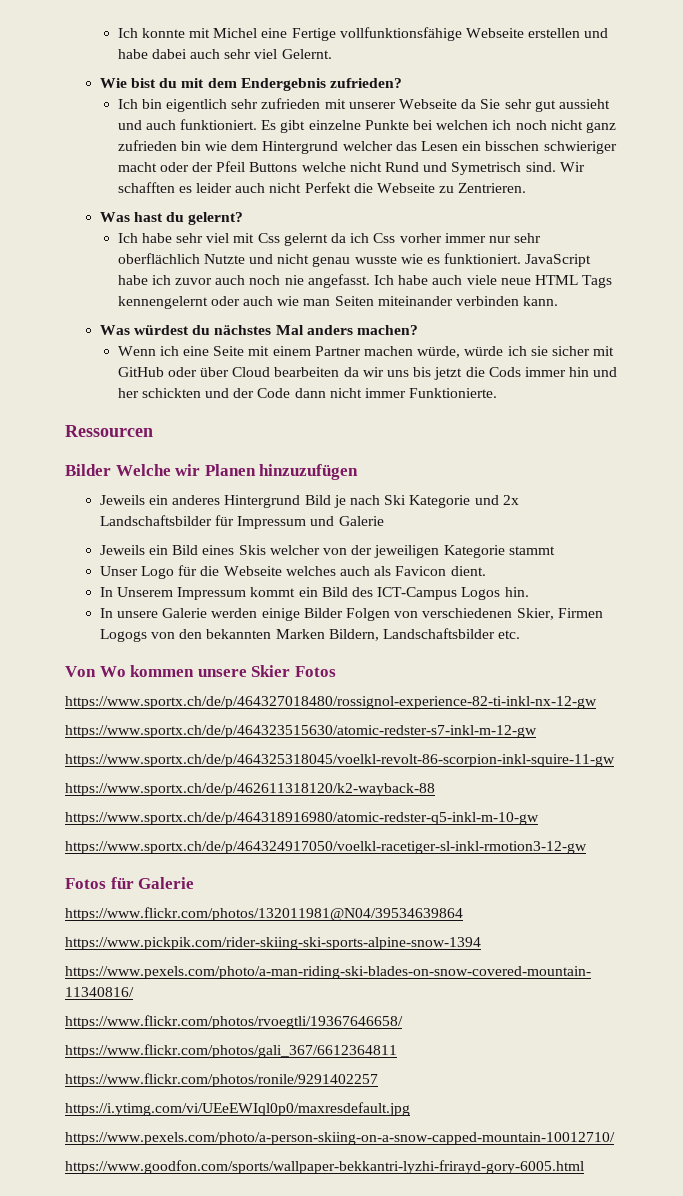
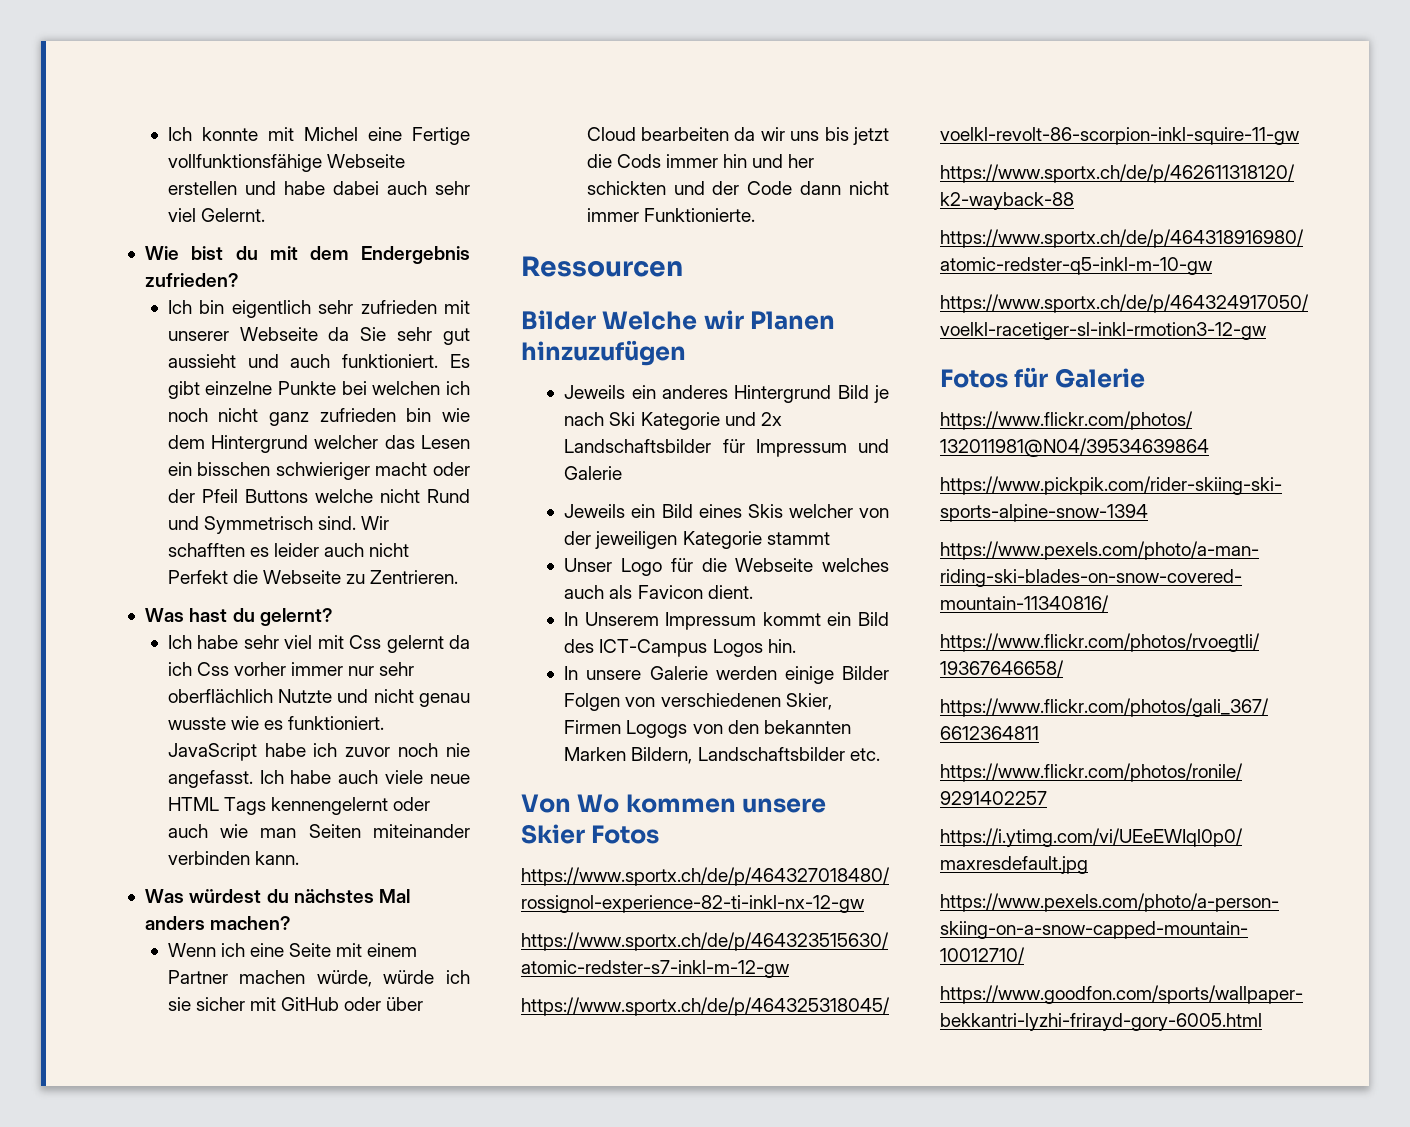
- Es gibt einzelne Punkte bei welchen ich noch nicht ganz zufrieden bin wie dem Hintergrund welcher das Lesen ein bisschen schwieriger macht oder der Pfeil Buttons welche nicht Rund und Symetrisch sind.
+ Es gibt einzelne Punkte bei welchen ich noch nicht ganz zufrieden bin wie dem Hintergrund welcher das Lesen ein bisschen schwieriger macht oder der Pfeil Buttons welche nicht Rund und Symmetrisch sind.
- JavaScript habe ich zuvor auch noch nie angefasst.
+ JavaScript habe ich zuvor noch nie angefasst.

